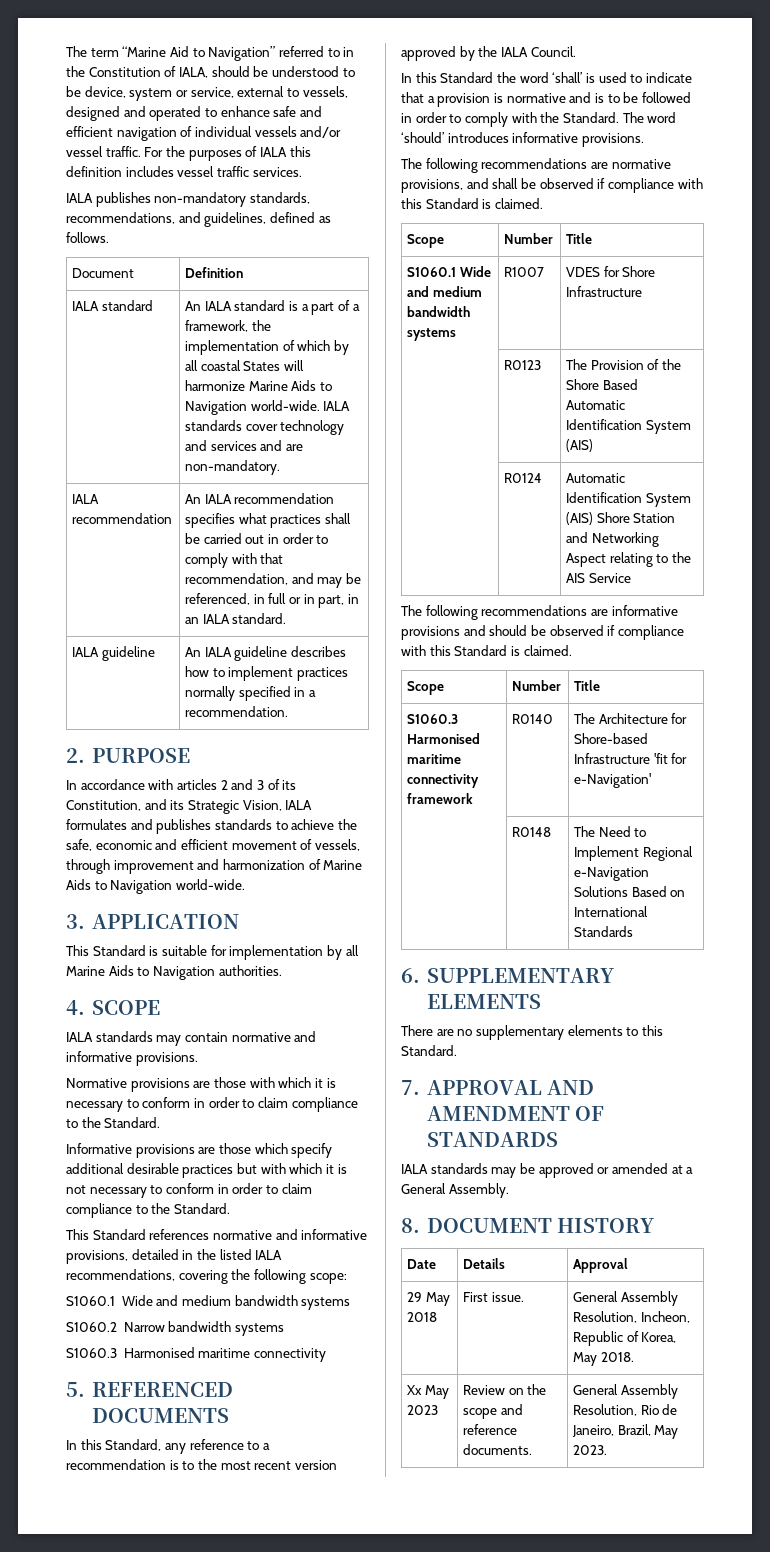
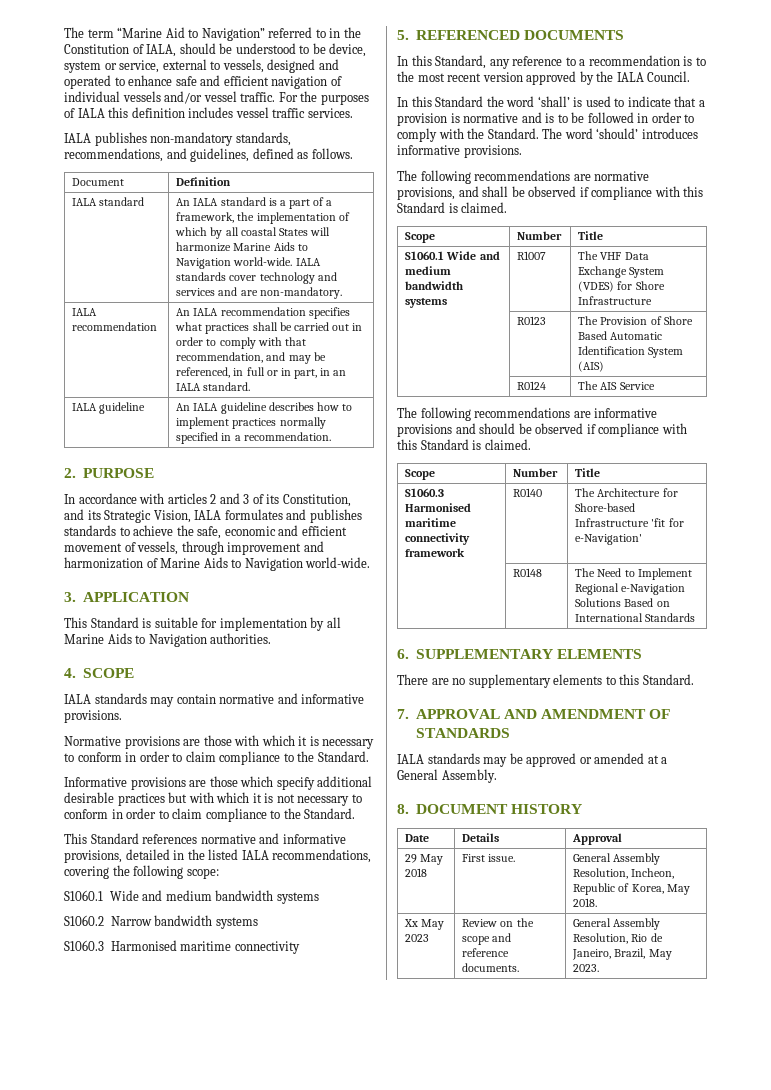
- S1060.1 Wide and medium bandwidth systems | R1007 | VDES for Shore Infrastructure
+ S1060.1 Wide and medium bandwidth systems | R1007 | The VHF Data Exchange System (VDES) for Shore Infrastructure
- | R0123 | The Provision of the Shore Based Automatic Identification System (AIS)
+ | R0123 | The Provision of Shore Based Automatic Identification System (AIS)
- | R0124 | Automatic Identification System (AIS) Shore Station and Networking Aspect relating to the AIS Service
+ | R0124 | The AIS Service

